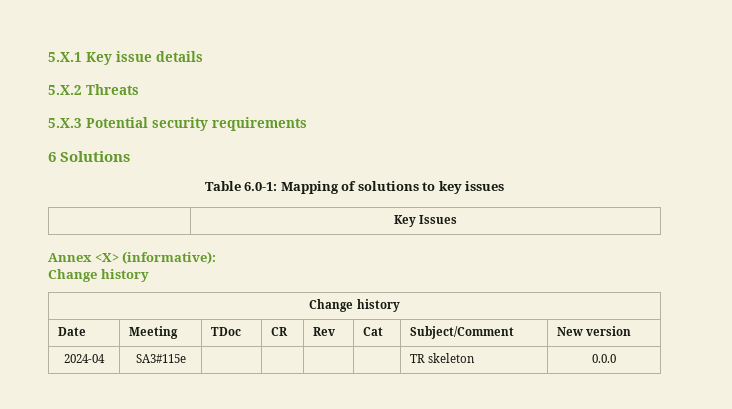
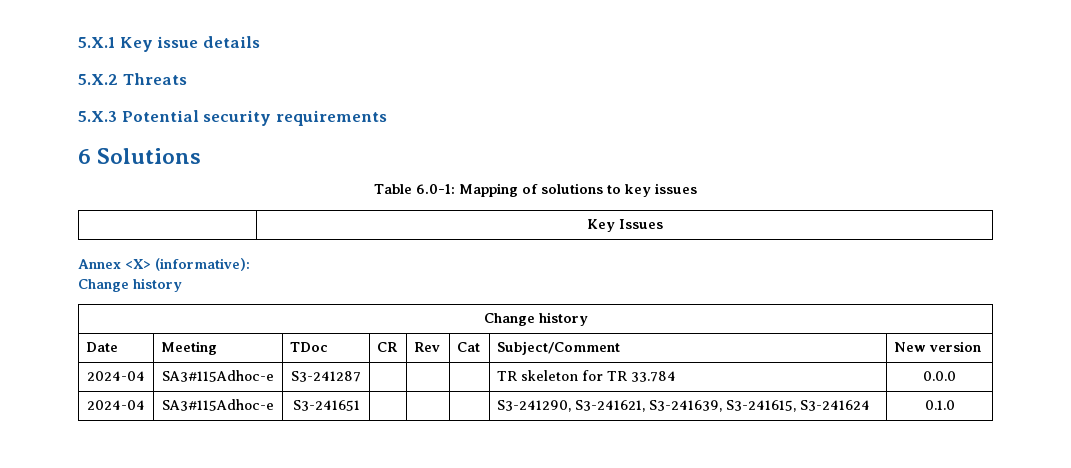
- 2024-04 | SA3#115e | | | | | TR skeleton | 0.0.0
+ 2024-04 | SA3#115Adhoc-e | S3-241287 | | | | TR skeleton for TR 33.784 | 0.0.0
+ 2024-04 | SA3#115Adhoc-e | S3-241651 | | | | S3-241290, S3-241621, S3-241639, S3-241615, S3-241624 | 0.1.0

